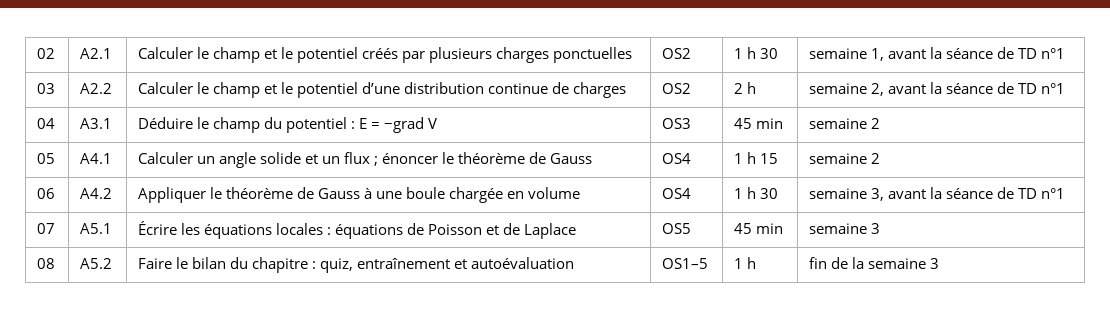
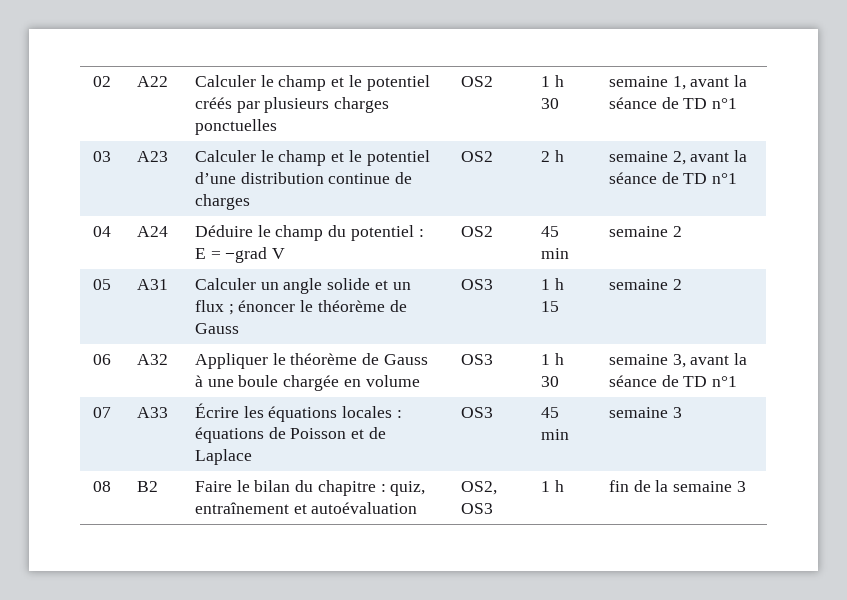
- 02 | A2.1 | Calculer le champ et le potentiel créés par plusieurs charges ponctuelles | OS2 | 1 h 30 | semaine 1, avant la séance de TD n°1
+ 02 | A22 | Calculer le champ et le potentiel créés par plusieurs charges ponctuelles | OS2 | 1 h 30 | semaine 1, avant la séance de TD n°1
- 03 | A2.2 | Calculer le champ et le potentiel d’une distribution continue de charges | OS2 | 2 h | semaine 2, avant la séance de TD n°1
+ 03 | A23 | Calculer le champ et le potentiel d’une distribution continue de charges | OS2 | 2 h | semaine 2, avant la séance de TD n°1
- 04 | A3.1 | Déduire le champ du potentiel : E = −grad V | OS3 | 45 min | semaine 2
+ 04 | A24 | Déduire le champ du potentiel : E = −grad V | OS2 | 45 min | semaine 2
- 05 | A4.1 | Calculer un angle solide et un flux ; énoncer le théorème de Gauss | OS4 | 1 h 15 | semaine 2
+ 05 | A31 | Calculer un angle solide et un flux ; énoncer le théorème de Gauss | OS3 | 1 h 15 | semaine 2
- 06 | A4.2 | Appliquer le théorème de Gauss à une boule chargée en volume | OS4 | 1 h 30 | semaine 3, avant la séance de TD n°1
+ 06 | A32 | Appliquer le théorème de Gauss à une boule chargée en volume | OS3 | 1 h 30 | semaine 3, avant la séance de TD n°1
- 07 | A5.1 | Écrire les équations locales : équations de Poisson et de Laplace | OS5 | 45 min | semaine 3
+ 07 | A33 | Écrire les équations locales : équations de Poisson et de Laplace | OS3 | 45 min | semaine 3
- 08 | A5.2 | Faire le bilan du chapitre : quiz, entraînement et autoévaluation | OS1–5 | 1 h | fin de la semaine 3
+ 08 | B2 | Faire le bilan du chapitre : quiz, entraînement et autoévaluation | OS2, OS3 | 1 h | fin de la semaine 3

